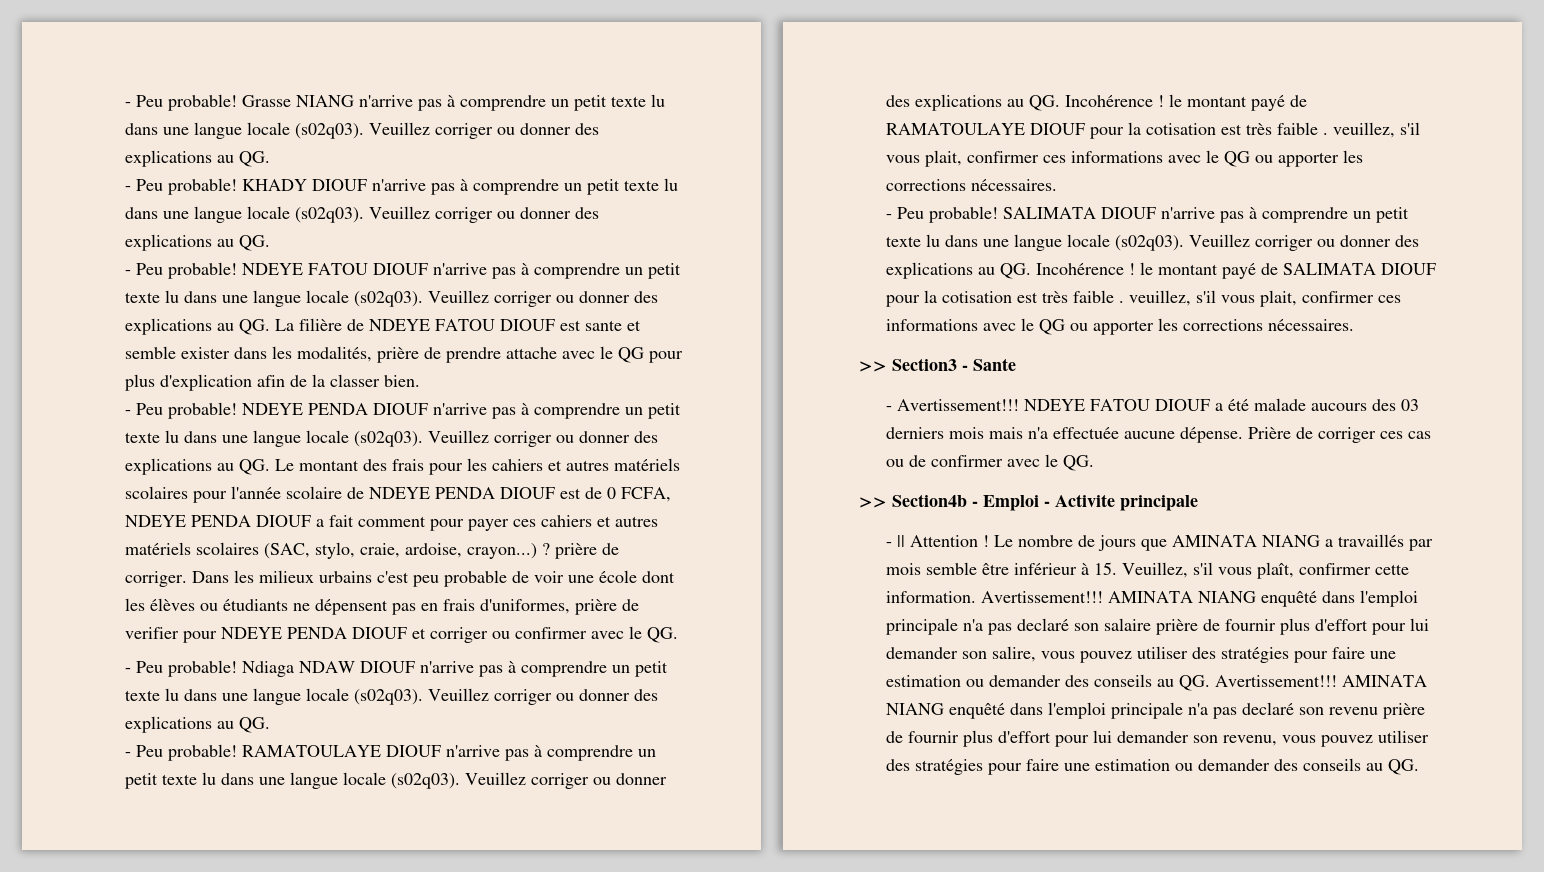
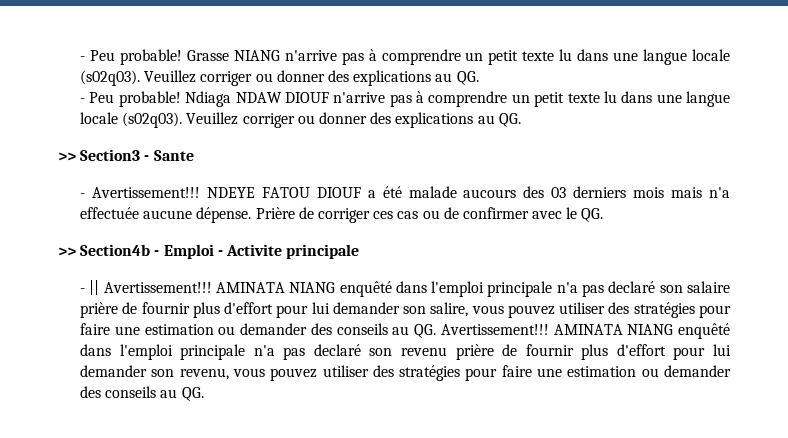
- - Peu probable! KHADY DIOUF n'arrive pas à comprendre un petit texte lu dans une langue locale (s02q03). Veuillez corriger ou donner des explications au QG.
- - Peu probable! NDEYE FATOU DIOUF n'arrive pas à comprendre un petit texte lu dans une langue locale (s02q03). Veuillez corriger ou donner des explications au QG. La filière de NDEYE FATOU DIOUF est sante et semble exister dans les modalités, prière de prendre attache avec le QG pour plus d'explication afin de la classer bien.
- - Peu probable! NDEYE PENDA DIOUF n'arrive pas à comprendre un petit texte lu dans une langue locale (s02q03). Veuillez corriger ou donner des explications au QG. Le montant des frais pour les cahiers et autres matériels scolaires pour l'année scolaire de NDEYE PENDA DIOUF est de 0 FCFA, NDEYE PENDA DIOUF a fait comment pour payer ces cahiers et autres matériels scolaires (SAC, stylo, craie, ardoise, crayon...) ? prière de corriger. Dans les milieux urbains c'est peu probable de voir une école dont les élèves ou étudiants ne dépensent pas en frais d'uniformes, prière de verifier pour NDEYE PENDA DIOUF et corriger ou confirmer avec le QG.
- - Peu probable! RAMATOULAYE DIOUF n'arrive pas à comprendre un petit texte lu dans une langue locale (s02q03). Veuillez corriger ou donner des explications au QG. Incohérence ! le montant payé de RAMATOULAYE DIOUF pour la cotisation est très faible . veuillez, s'il vous plait, confirmer ces informations avec le QG ou apporter les corrections nécessaires.
- - Peu probable! SALIMATA DIOUF n'arrive pas à comprendre un petit texte lu dans une langue locale (s02q03). Veuillez corriger ou donner des explications au QG. Incohérence ! le montant payé de SALIMATA DIOUF pour la cotisation est très faible . veuillez, s'il vous plait, confirmer ces informations avec le QG ou apporter les corrections nécessaires.
- - || Attention ! Le nombre de jours que AMINATA NIANG a travaillés par mois semble être inférieur à 15. Veuillez, s'il vous plaît, confirmer cette information. Avertissement!!!
+ - || Avertissement!!!

